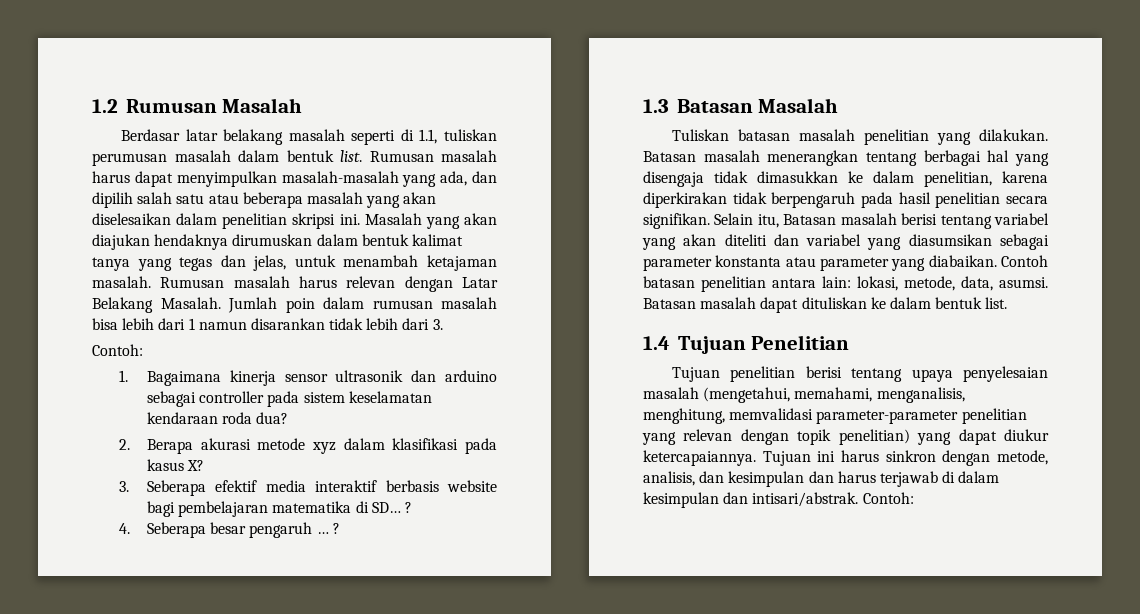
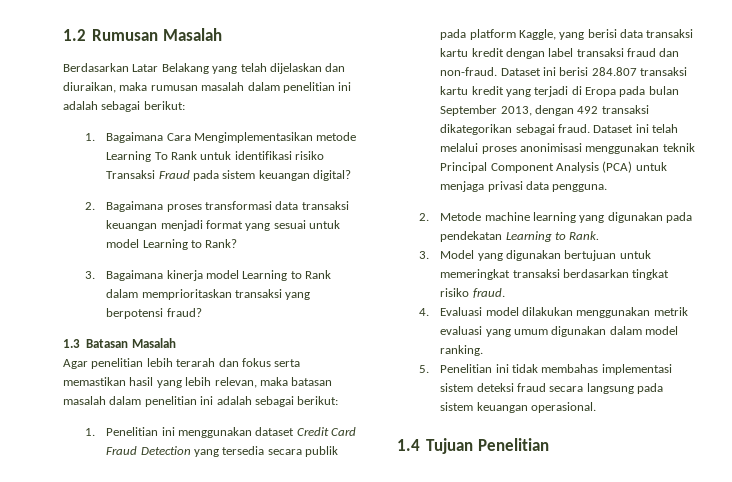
- Berdasar latar belakang masalah seperti di 1.1, tuliskan perumusan masalah dalam bentuk list. Rumusan masalah harus dapat menyimpulkan masalah-masalah yang ada, dan dipilih salah satu atau beberapa masalah yang akan diselesaikan dalam penelitian skripsi ini. Masalah yang akan diajukan hendaknya dirumuskan dalam bentuk kalimat tanya yang tegas dan jelas, untuk menambah ketajaman masalah. Rumusan masalah harus relevan dengan Latar Belakang Masalah. Jumlah poin dalam rumusan masalah bisa lebih dari 1 namun disarankan tidak lebih dari 3.
- Contoh:
- 1. Bagaimana kinerja sensor ultrasonik dan arduino sebagai controller pada sistem keselamatan kendaraan roda dua?
- 2. Berapa akurasi metode xyz dalam klasifikasi pada kasus X?
- 3. Seberapa efektif media interaktif berbasis website bagi pembelajaran matematika di SD… ?
- 4. Seberapa besar pengaruh … ?
+ Berdasarkan Latar Belakang yang telah dijelaskan dan diuraikan, maka rumusan masalah dalam penelitian ini adalah sebagai berikut:
+ 1. Bagaimana Cara Mengimplementasikan metode Learning To Rank untuk identifikasi risiko Transaksi Fraud pada sistem keuangan digital?
+ 2. Bagaimana proses transformasi data transaksi keuangan menjadi format yang sesuai untuk model Learning to Rank?
+ 3. Bagaimana kinerja model Learning to Rank dalam memprioritaskan transaksi yang berpotensi fraud?
  1.3 Batasan Masalah
- Tuliskan batasan masalah penelitian yang dilakukan. Batasan masalah menerangkan tentang berbagai hal yang disengaja tidak dimasukkan ke dalam penelitian, karena diperkirakan tidak berpengaruh pada hasil penelitian secara signifikan. Selain itu, Batasan masalah berisi tentang variabel yang akan diteliti dan variabel yang diasumsikan sebagai parameter konstanta atau parameter yang diabaikan. Contoh batasan penelitian antara lain: lokasi, metode, data, asumsi. Batasan masalah dapat dituliskan ke dalam bentuk list.
+ Agar penelitian lebih terarah dan fokus serta memastikan hasil yang lebih relevan, maka batasan masalah dalam penelitian ini adalah sebagai berikut:
+ 1. Penelitian ini menggunakan dataset Credit Card Fraud Detection yang tersedia secara publik pada platform Kaggle, yang berisi data transaksi kartu kredit dengan label transaksi fraud dan non-fraud. Dataset ini berisi 284.807 transaksi kartu kredit yang terjadi di Eropa pada bulan September 2013, dengan 492 transaksi dikategorikan sebagai fraud. Dataset ini telah melalui proses anonimisasi menggunakan teknik Principal Component Analysis (PCA) untuk menjaga privasi data pengguna.
+ 2. Metode machine learning yang digunakan pada pendekatan Learning to Rank.
+ 3. Model yang digunakan bertujuan untuk memeringkat transaksi berdasarkan tingkat risiko fraud.
+ 4. Evaluasi model dilakukan menggunakan metrik evaluasi yang umum digunakan dalam model ranking.
+ 5. Penelitian ini tidak membahas implementasi sistem deteksi fraud secara langsung pada sistem keuangan operasional.
  1.4 Tujuan Penelitian
- Tujuan penelitian berisi tentang upaya penyelesaian masalah (mengetahui, memahami, menganalisis, menghitung, memvalidasi parameter-parameter penelitian yang relevan dengan topik penelitian) yang dapat diukur ketercapaiannya. Tujuan ini harus sinkron dengan metode, analisis, dan kesimpulan dan harus terjawab di dalam kesimpulan dan intisari/abstrak. Contoh:

